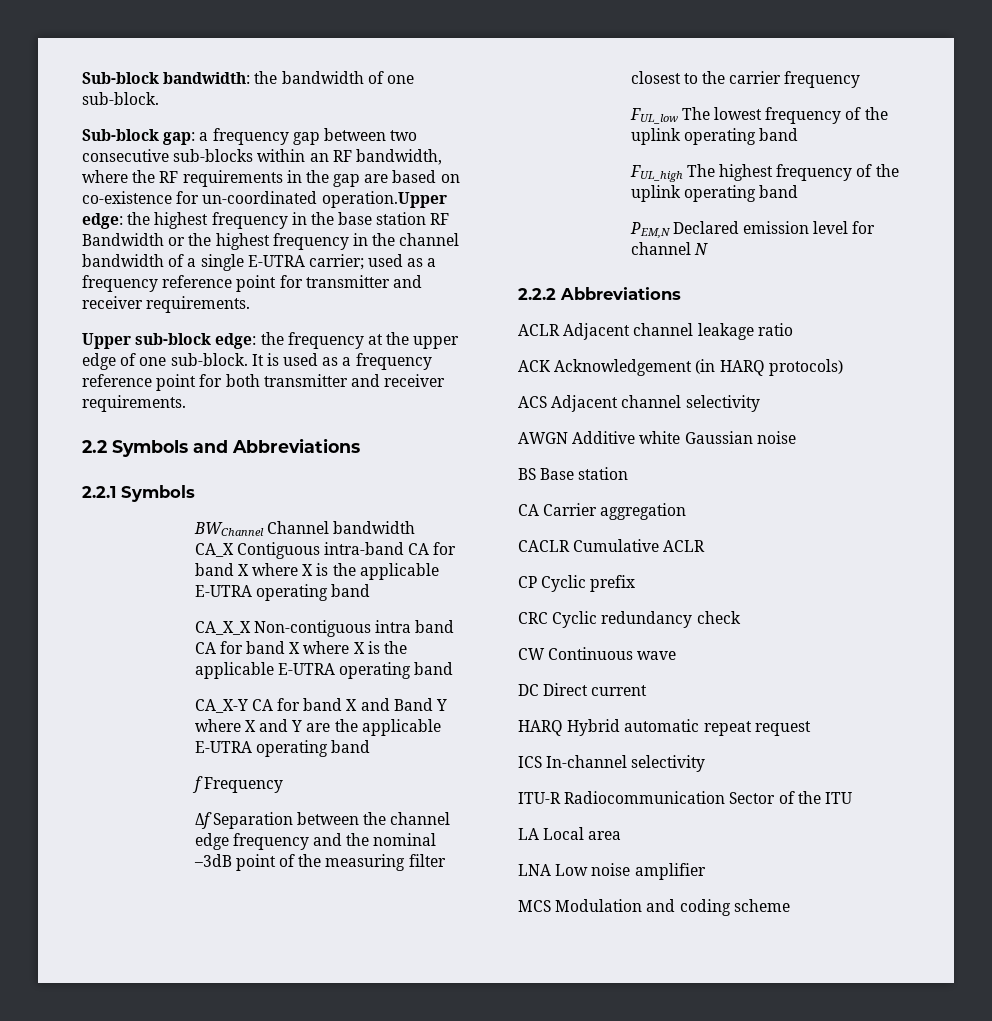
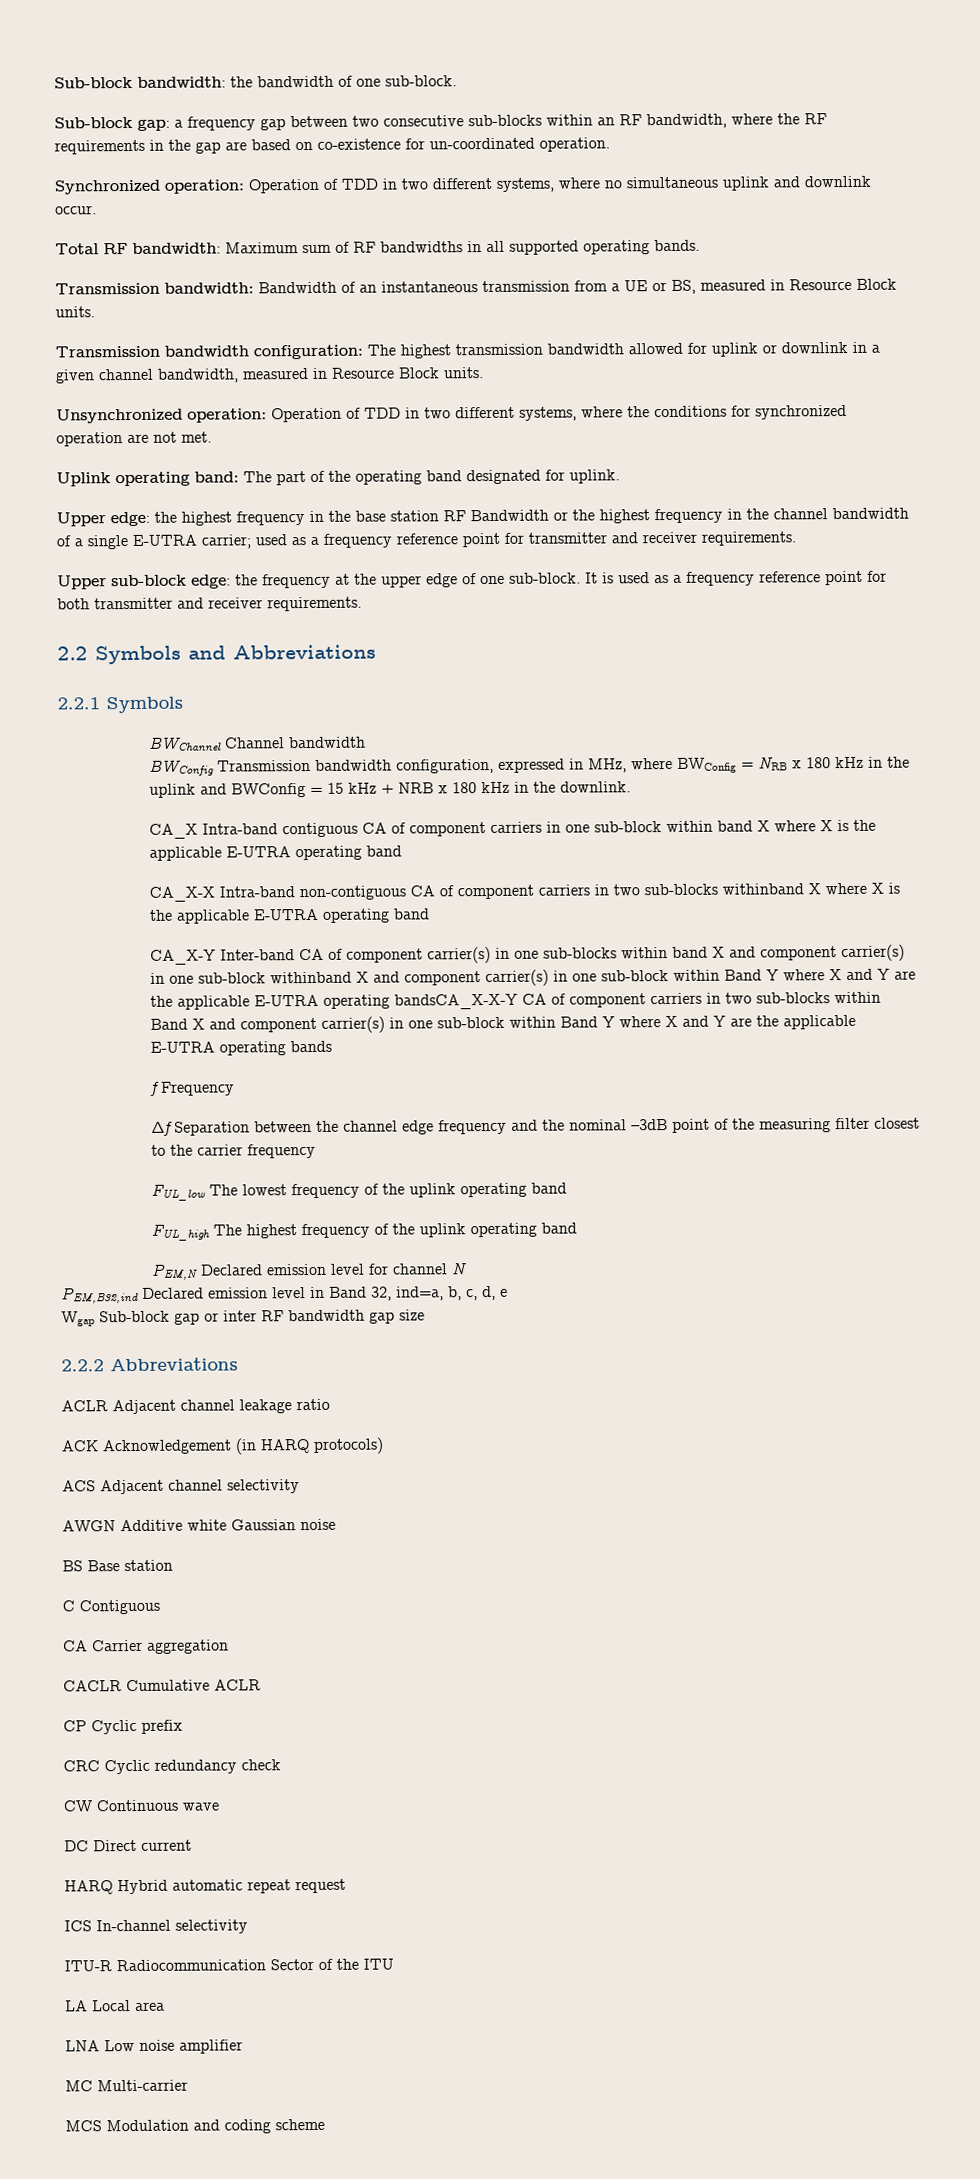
- Sub-block gap: a frequency gap between two consecutive sub-blocks within an RF bandwidth, where the RF requirements in the gap are based on co-existence for un-coordinated operation.Upper edge: the highest frequency in the base station RF Bandwidth or the highest frequency in the channel bandwidth of a single E-UTRA carrier; used as a frequency reference point for transmitter and receiver requirements.
+ Sub-block gap: a frequency gap between two consecutive sub-blocks within an RF bandwidth, where the RF requirements in the gap are based on co-existence for un-coordinated operation.
+ Synchronized operation: Operation of TDD in two different systems, where no simultaneous uplink and downlink occur.
+ Total RF bandwidth: Maximum sum of RF bandwidths in all supported operating bands.
+ Transmission bandwidth: Bandwidth of an instantaneous transmission from a UE or BS, measured in Resource Block units.
+ Transmission bandwidth configuration: The highest transmission bandwidth allowed for uplink or downlink in a given channel bandwidth, measured in Resource Block units.
+ Unsynchronized operation: Operation of TDD in two different systems, where the conditions for synchronized operation are not met.
+ Uplink operating band: The part of the operating band designated for uplink.
+ Upper edge: the highest frequency in the base station RF Bandwidth or the highest frequency in the channel bandwidth of a single E-UTRA carrier; used as a frequency reference point for transmitter and receiver requirements.
- CA_X Contiguous intra-band CA for band X where X is the applicable E-UTRA operating band
+ BWConfig Transmission bandwidth configuration, expressed in MHz, where BWConfig = NRB x 180 kHz in the uplink and BWConfig = 15 kHz + NRB x 180 kHz in the downlink.
+ CA_X Intra-band contiguous CA of component carriers in one sub-block within band X where X is the applicable E-UTRA operating band
- CA_X_X Non-contiguous intra band CA for band X where X is the applicable E-UTRA operating band
+ CA_X-X Intra-band non-contiguous CA of component carriers in two sub-blocks withinband X where X is the applicable E-UTRA operating band
- CA_X-Y CA for band X and Band Y where X and Y are the applicable E-UTRA operating band
+ CA_X-Y Inter-band CA of component carrier(s) in one sub-blocks within band X and component carrier(s) in one sub-block withinband X and component carrier(s) in one sub-block within Band Y where X and Y are the applicable E-UTRA operating bandsCA_X-X-Y CA of component carriers in two sub-blocks within Band X and component carrier(s) in one sub-block within Band Y where X and Y are the applicable E-UTRA operating bands
+ PEM,B32,ind Declared emission level in Band 32, ind=a, b, c, d, e
+ Wgap Sub-block gap or inter RF bandwidth gap size
+ C Contiguous
+ MC Multi-carrier

